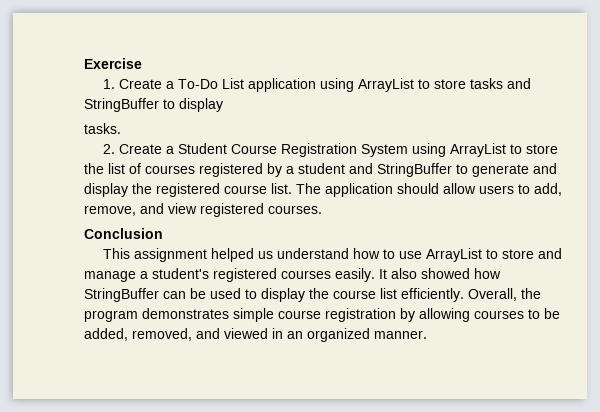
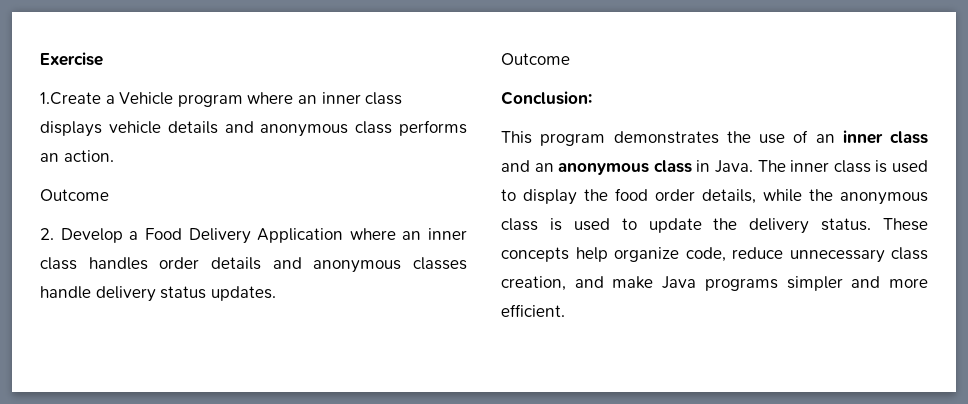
- 1. Create a To-Do List application using ArrayList to store tasks and StringBuffer to display
- tasks.
- 2. Create a Student Course Registration System using ArrayList to store the list of courses registered by a student and StringBuffer to generate and display the registered course list. The application should allow users to add, remove, and view registered courses.
- Conclusion
- This assignment helped us understand how to use ArrayList to store and manage a student's registered courses easily. It also showed how StringBuffer can be used to display the course list efficiently. Overall, the program demonstrates simple course registration by allowing courses to be added, removed, and viewed in an organized manner.
+ 1.Create a Vehicle program where an inner class displays vehicle details and anonymous class performs an action.
+ Outcome
+ 2. Develop a Food Delivery Application where an inner class handles order details and anonymous classes handle delivery status updates.
+ Outcome
+ Conclusion:
+ This program demonstrates the use of an inner class and an anonymous class in Java. The inner class is used to display the food order details, while the anonymous class is used to update the delivery status. These concepts help organize code, reduce unnecessary class creation, and make Java programs simpler and more efficient.

